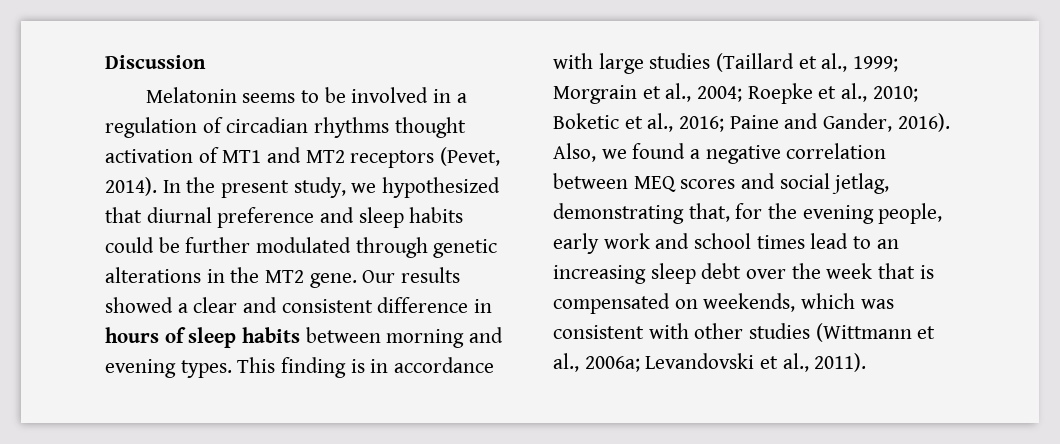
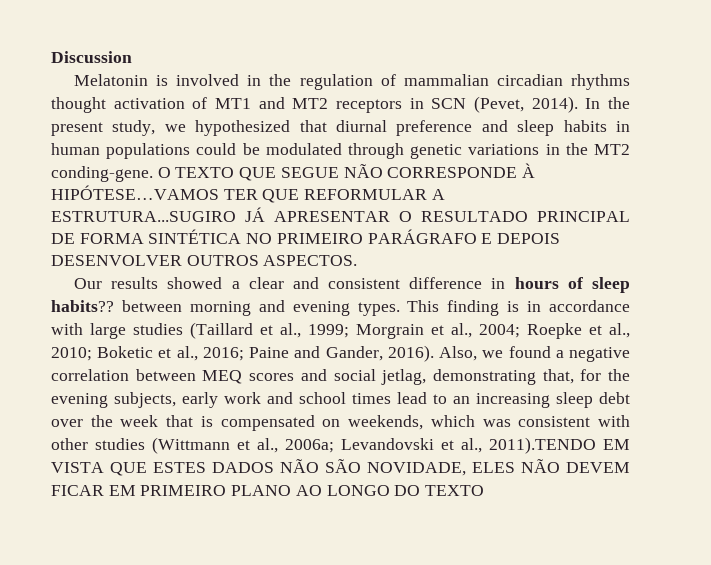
- Melatonin seems to be involved in a regulation of circadian rhythms thought activation of MT1 and MT2 receptors (Pevet, 2014).
+ Melatonin is involved in the regulation of mammalian circadian rhythms thought activation of MT1 and MT2 receptors in SCN (Pevet, 2014).
- In the present study, we hypothesized that diurnal preference and sleep habits could be further modulated through genetic alterations in the MT2 gene. Our results showed a clear and consistent difference in hours of sleep habits between morning and evening types.
+ In the present study, we hypothesized that diurnal preference and sleep habits in human populations could be modulated through genetic variations in the MT2 conding-gene. O TEXTO QUE SEGUE NÃO CORRESPONDE À HIPÓTESE…VAMOS TER QUE REFORMULAR A ESTRUTURA...SUGIRO JÁ APRESENTAR O RESULTADO PRINCIPAL DE FORMA SINTÉTICA NO PRIMEIRO PARÁGRAFO E DEPOIS DESENVOLVER OUTROS ASPECTOS.
+ Our results showed a clear and consistent difference in hours of sleep habits?? between morning and evening types.
- Also, we found a negative correlation between MEQ scores and social jetlag, demonstrating that, for the evening people, early work and school times lead to an increasing sleep debt over the week that is compensated on weekends, which was consistent with other studies (Wittmann et al., 2006a; Levandovski et al., 2011).
+ Also, we found a negative correlation between MEQ scores and social jetlag, demonstrating that, for the evening subjects, early work and school times lead to an increasing sleep debt over the week that is compensated on weekends, which was consistent with other studies (Wittmann et al., 2006a; Levandovski et al., 2011).TENDO EM VISTA QUE ESTES DADOS NÃO SÃO NOVIDADE, ELES NÃO DEVEM FICAR EM PRIMEIRO PLANO AO LONGO DO TEXTO

